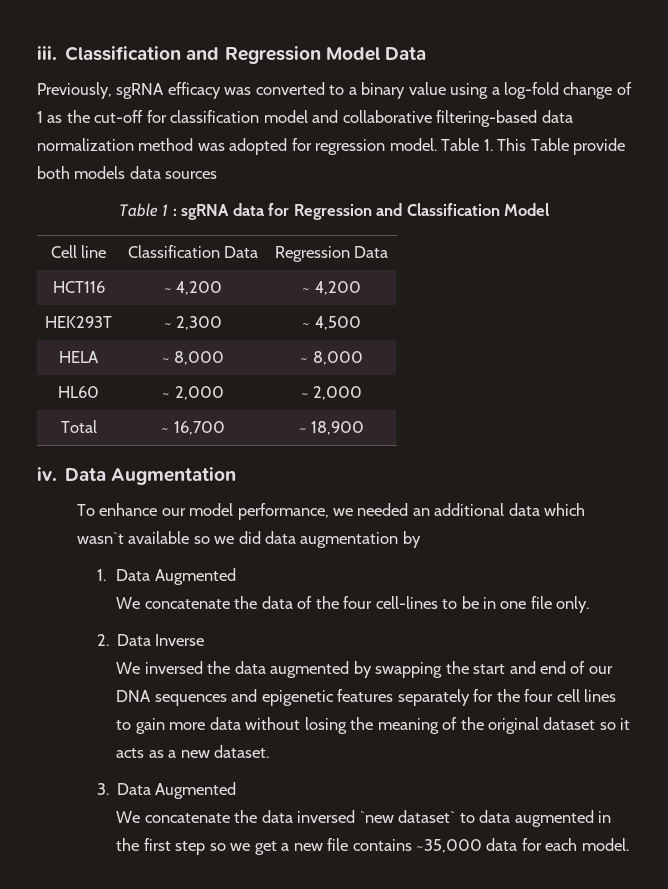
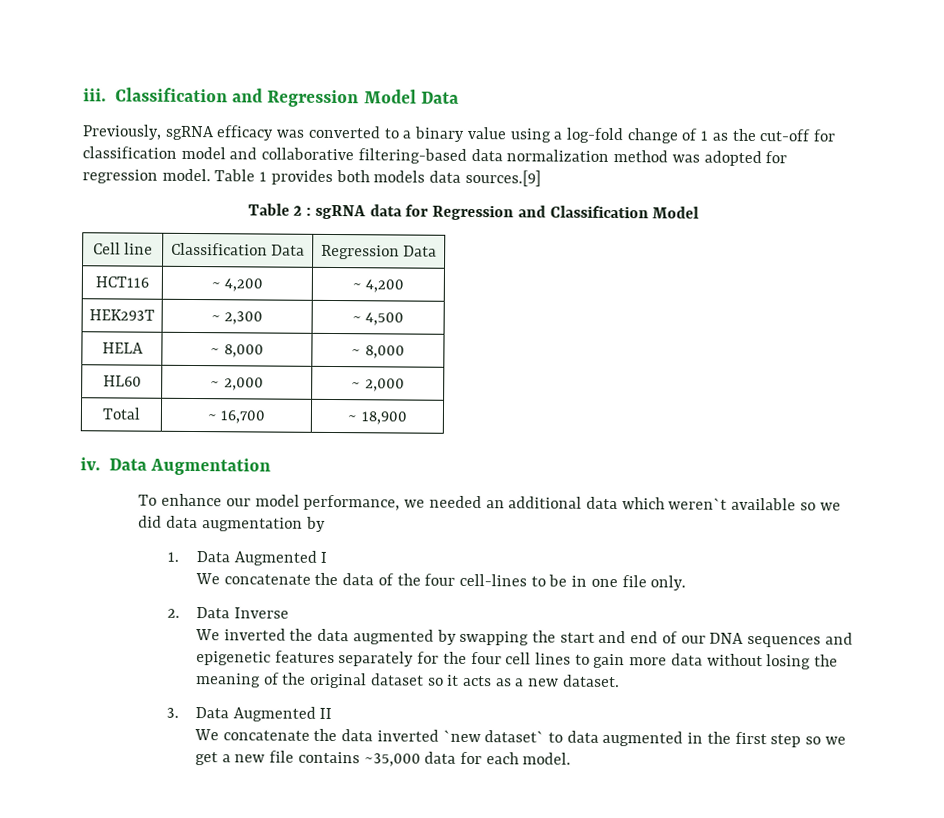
- Table 1. This Table provide both models data sources
- Table 1 : sgRNA data for Regression and Classification Model
+ Table 1 provides both models data sources.[9]
+ Table 2 : sgRNA data for Regression and Classification Model
- To enhance our model performance, we needed an additional data which wasn`t available so we did data augmentation by
+ To enhance our model performance, we needed an additional data which weren`t available so we did data augmentation by
- 1. Data Augmented
+ 1. Data Augmented I
- We inversed the data augmented by swapping the start and end of our DNA sequences and epigenetic features separately for the four cell lines to gain more data without losing the meaning of the original dataset so it acts as a new dataset.
+ We inverted the data augmented by swapping the start and end of our DNA sequences and epigenetic features separately for the four cell lines to gain more data without losing the meaning of the original dataset so it acts as a new dataset.
- 3. Data Augmented
- We concatenate the data inversed `new dataset` to data augmented in the first step so we get a new file contains ~35,000 data for each model.
+ 3. Data Augmented II
+ We concatenate the data inverted `new dataset` to data augmented in the first step so we get a new file contains ~35,000 data for each model.

